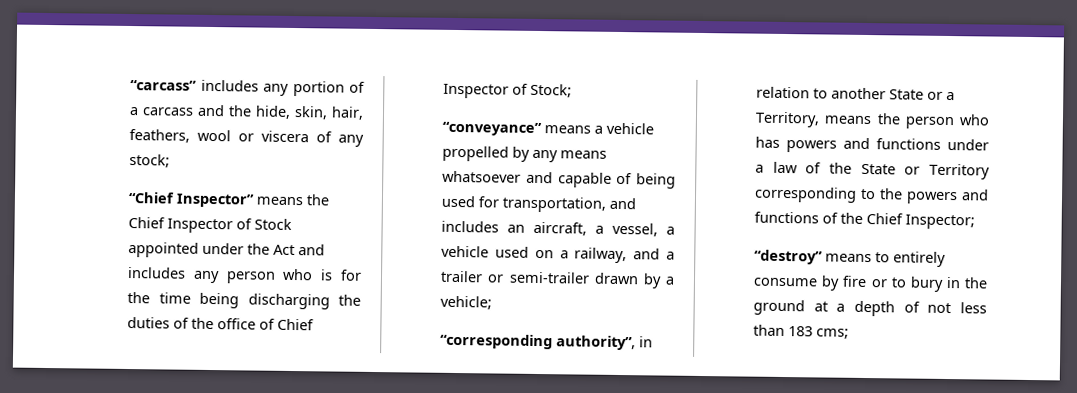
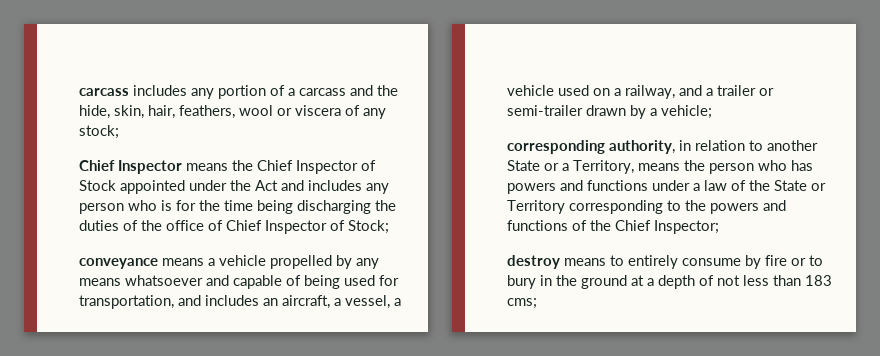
- “carcass” includes any portion of a carcass and the hide, skin, hair, feathers, wool or viscera of any stock;
+ carcass includes any portion of a carcass and the hide, skin, hair, feathers, wool or viscera of any stock;
- “Chief Inspector” means the Chief Inspector of Stock appointed under the Act and includes any person who is for the time being discharging the duties of the office of Chief Inspector of Stock;
+ Chief Inspector means the Chief Inspector of Stock appointed under the Act and includes any person who is for the time being discharging the duties of the office of Chief Inspector of Stock;
- “conveyance” means a vehicle propelled by any means whatsoever and capable of being used for transportation, and includes an aircraft, a vessel, a vehicle used on a railway, and a trailer or semi-trailer drawn by a vehicle;
+ conveyance means a vehicle propelled by any means whatsoever and capable of being used for transportation, and includes an aircraft, a vessel, a vehicle used on a railway, and a trailer or semi-trailer drawn by a vehicle;
- “corresponding authority”, in relation to another State or a Territory, means the person who has powers and functions under a law of the State or Territory corresponding to the powers and functions of the Chief Inspector;
+ corresponding authority, in relation to another State or a Territory, means the person who has powers and functions under a law of the State or Territory corresponding to the powers and functions of the Chief Inspector;
- “destroy” means to entirely consume by fire or to bury in the ground at a depth of not less than 183 cms;
+ destroy means to entirely consume by fire or to bury in the ground at a depth of not less than 183 cms;

